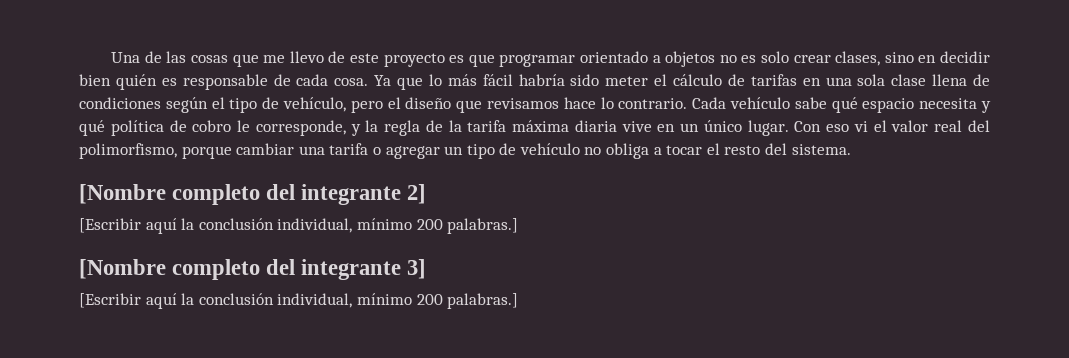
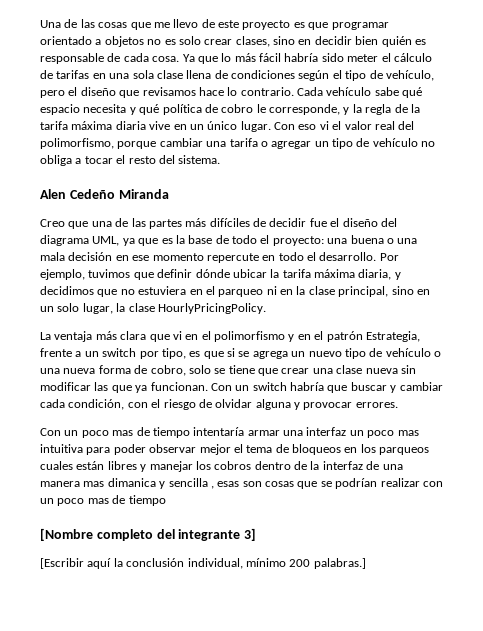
- [Nombre completo del integrante 2]
- [Escribir aquí la conclusión individual, mínimo 200 palabras.]
+ Alen Cedeño Miranda
+ Creo que una de las partes más difíciles de decidir fue el diseño del diagrama UML, ya que es la base de todo el proyecto: una buena o una mala decisión en ese momento repercute en todo el desarrollo. Por ejemplo, tuvimos que definir dónde ubicar la tarifa máxima diaria, y decidimos que no estuviera en el parqueo ni en la clase principal, sino en un solo lugar, la clase HourlyPricingPolicy.
+ La ventaja más clara que vi en el polimorfismo y en el patrón Estrategia, frente a un switch por tipo, es que si se agrega un nuevo tipo de vehículo o una nueva forma de cobro, solo se tiene que crear una clase nueva sin modificar las que ya funcionan. Con un switch habría que buscar y cambiar cada condición, con el riesgo de olvidar alguna y provocar errores.
+ Con un poco mas de tiempo intentaría armar una interfaz un poco mas intuitiva para poder observar mejor el tema de bloqueos en los parqueos cuales están libres y manejar los cobros dentro de la interfaz de una manera mas dimanica y sencilla , esas son cosas que se podrían realizar con un poco mas de tiempo

